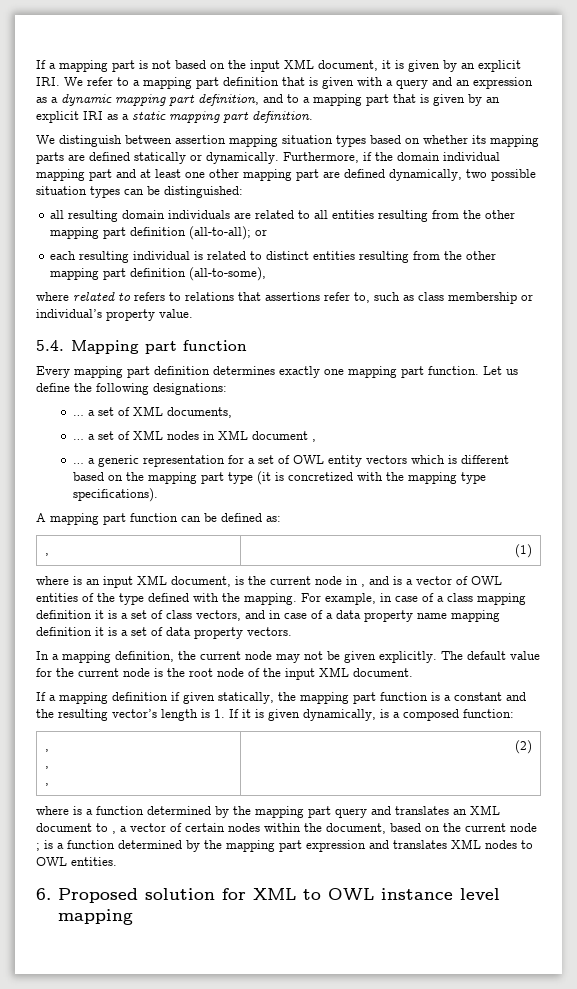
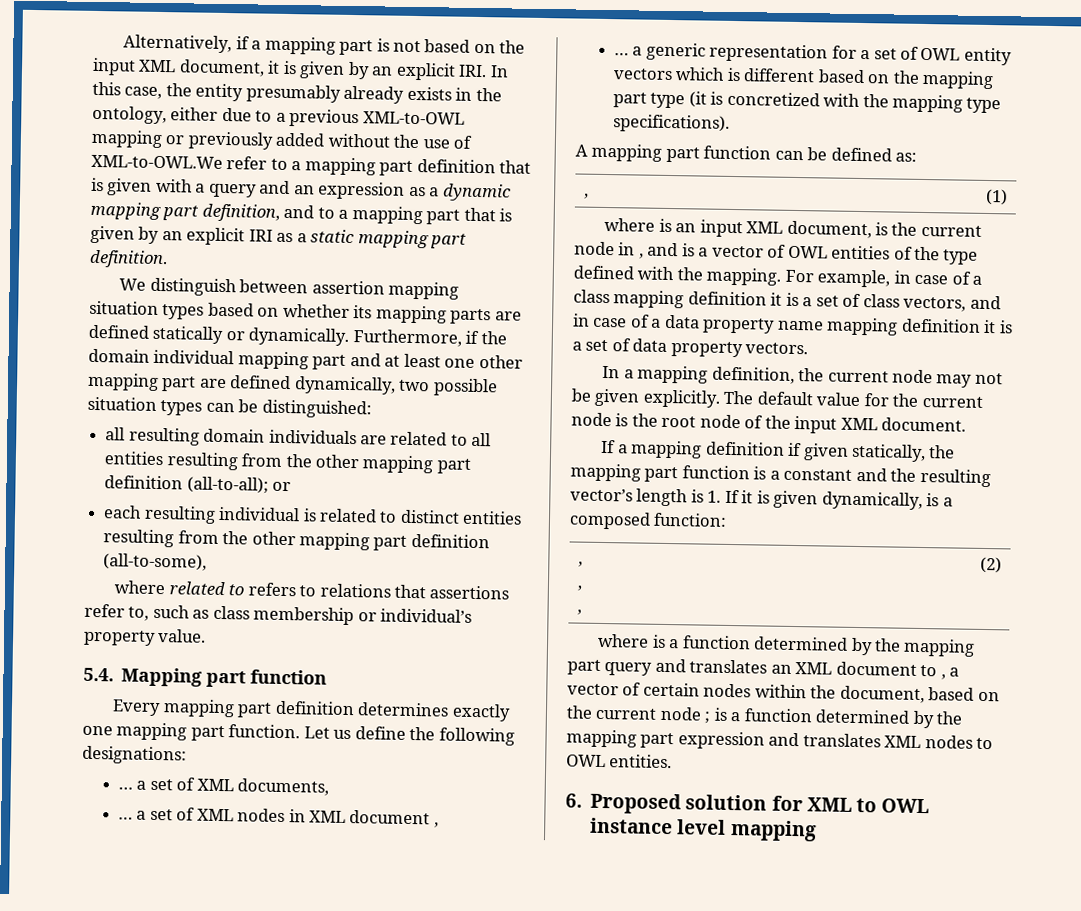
- If a mapping part is not based on the input XML document, it is given by an explicit IRI. We refer to a mapping part definition that is given with a query and an expression as a dynamic mapping part definition, and to a mapping part that is given by an explicit IRI as a static mapping part definition.
+ Alternatively, if a mapping part is not based on the input XML document, it is given by an explicit IRI. In this case, the entity presumably already exists in the ontology, either due to a previous XML-to-OWL mapping or previously added without the use of XML-to-OWL.We refer to a mapping part definition that is given with a query and an expression as a dynamic mapping part definition, and to a mapping part that is given by an explicit IRI as a static mapping part definition.

